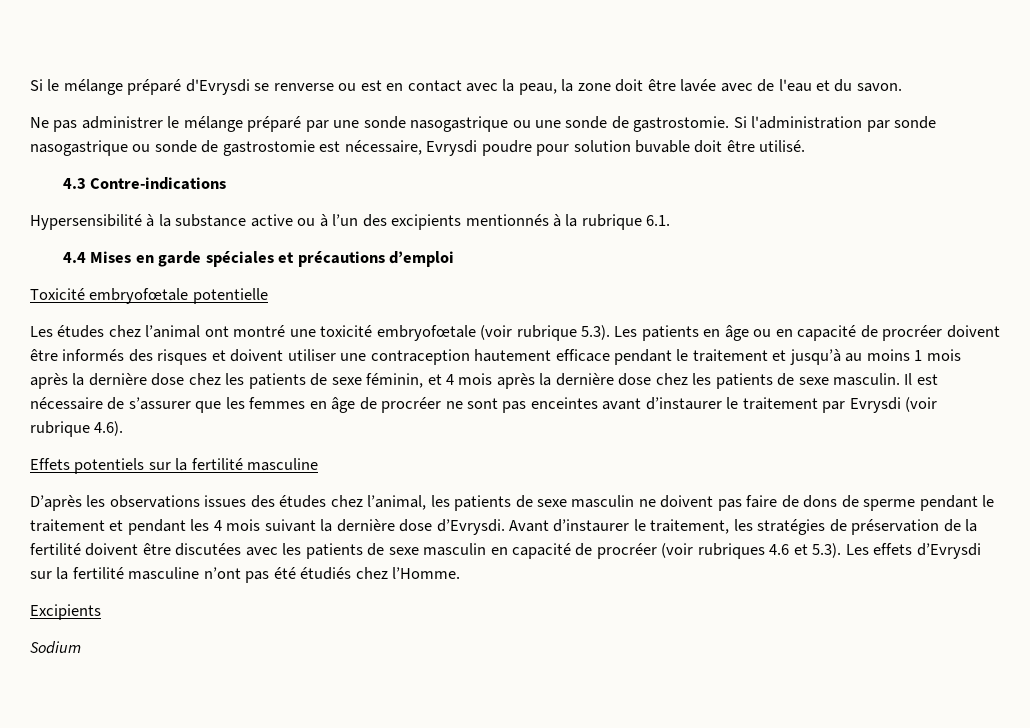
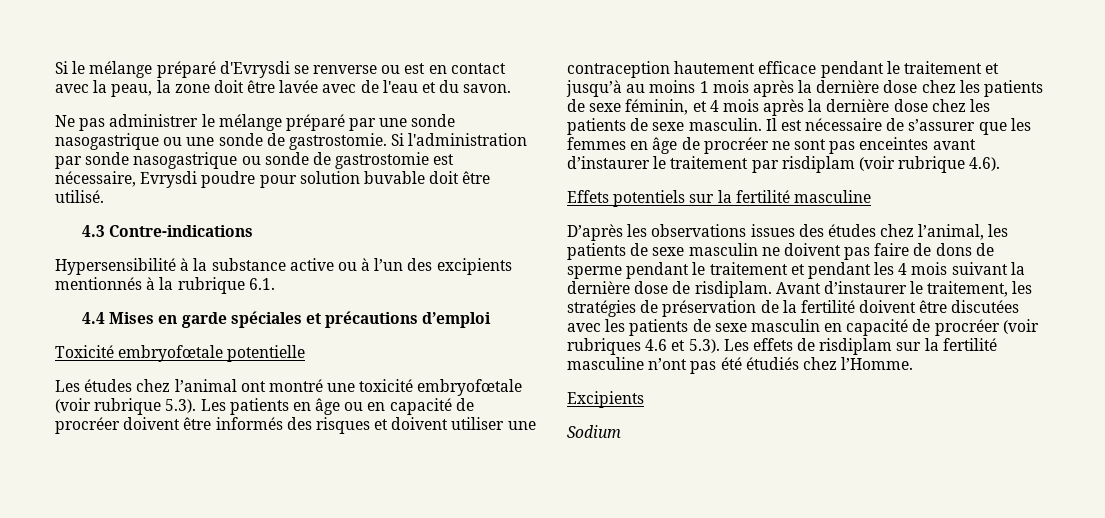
- Il est nécessaire de s’assurer que les femmes en âge de procréer ne sont pas enceintes avant d’instaurer le traitement par Evrysdi (voir rubrique 4.6).
+ Il est nécessaire de s’assurer que les femmes en âge de procréer ne sont pas enceintes avant d’instaurer le traitement par risdiplam (voir rubrique 4.6).
- D’après les observations issues des études chez l’animal, les patients de sexe masculin ne doivent pas faire de dons de sperme pendant le traitement et pendant les 4 mois suivant la dernière dose d’Evrysdi.
+ D’après les observations issues des études chez l’animal, les patients de sexe masculin ne doivent pas faire de dons de sperme pendant le traitement et pendant les 4 mois suivant la dernière dose de risdiplam.
- Avant d’instaurer le traitement, les stratégies de préservation de la fertilité doivent être discutées avec les patients de sexe masculin en capacité de procréer (voir rubriques 4.6 et 5.3). Les effets d’Evrysdi sur la fertilité masculine n’ont pas été étudiés chez l’Homme.
+ Avant d’instaurer le traitement, les stratégies de préservation de la fertilité doivent être discutées avec les patients de sexe masculin en capacité de procréer (voir rubriques 4.6 et 5.3). Les effets de risdiplam sur la fertilité masculine n’ont pas été étudiés chez l’Homme.

